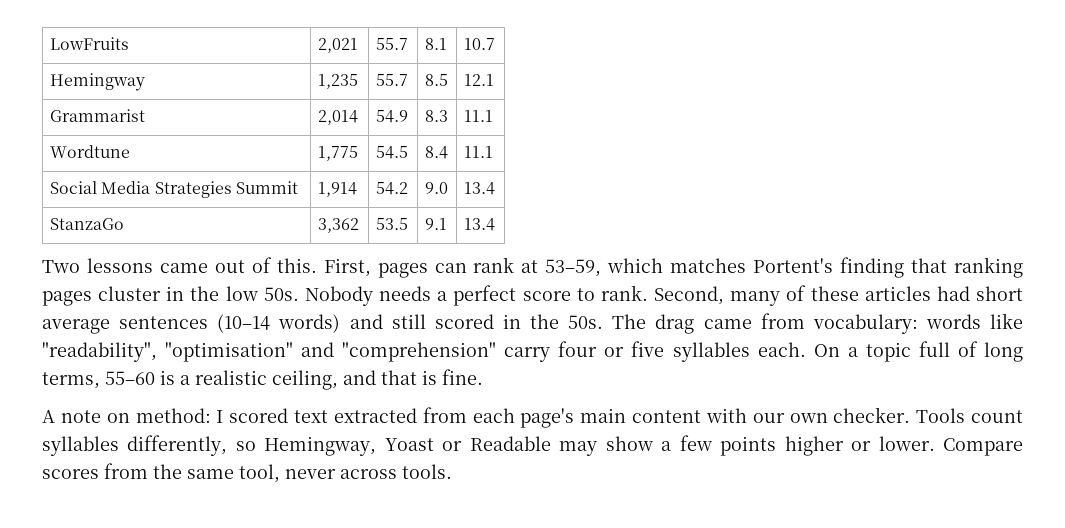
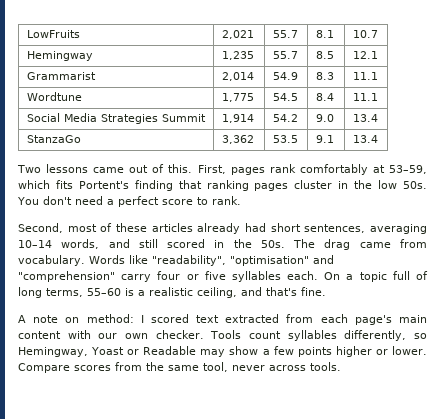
- First, pages can rank at 53–59, which matches Portent's finding that ranking pages cluster in the low 50s.
+ First, pages rank comfortably at 53–59, which fits Portent's finding that ranking pages cluster in the low 50s.
- Nobody needs a perfect score to rank. Second, many of these articles had short average sentences (10–14 words) and still scored in the 50s.
+ You don't need a perfect score to rank.
+ Second, most of these articles already had short sentences, averaging 10–14 words, and still scored in the 50s.
- The drag came from vocabulary: words like "readability", "optimisation" and "comprehension" carry four or five syllables each.
+ The drag came from vocabulary. Words like "readability", "optimisation" and "comprehension" carry four or five syllables each.
- On a topic full of long terms, 55–60 is a realistic ceiling, and that is fine.
+ On a topic full of long terms, 55–60 is a realistic ceiling, and that's fine.

